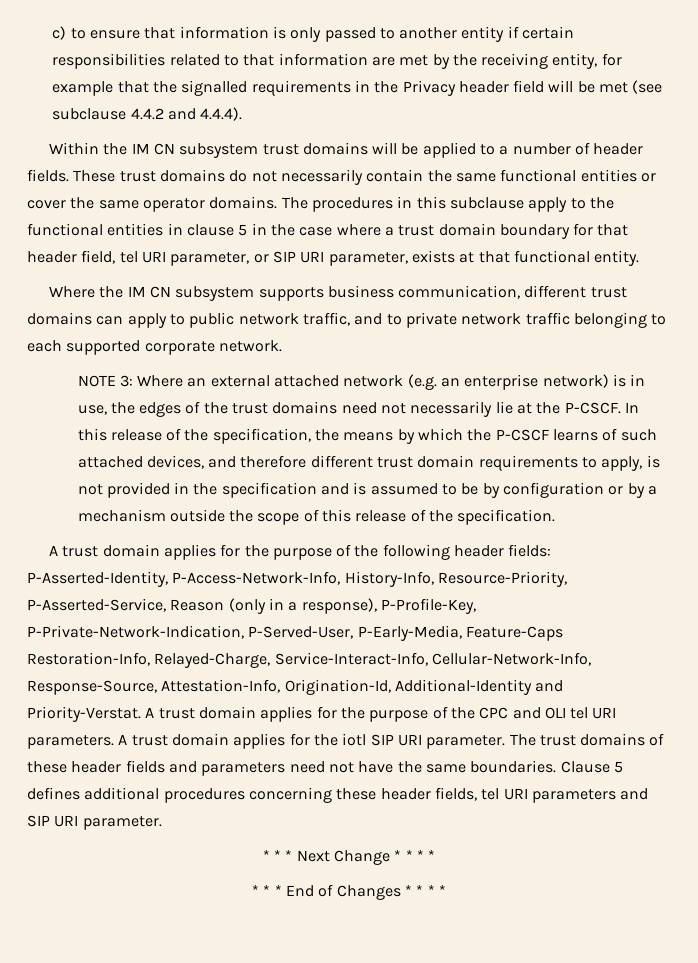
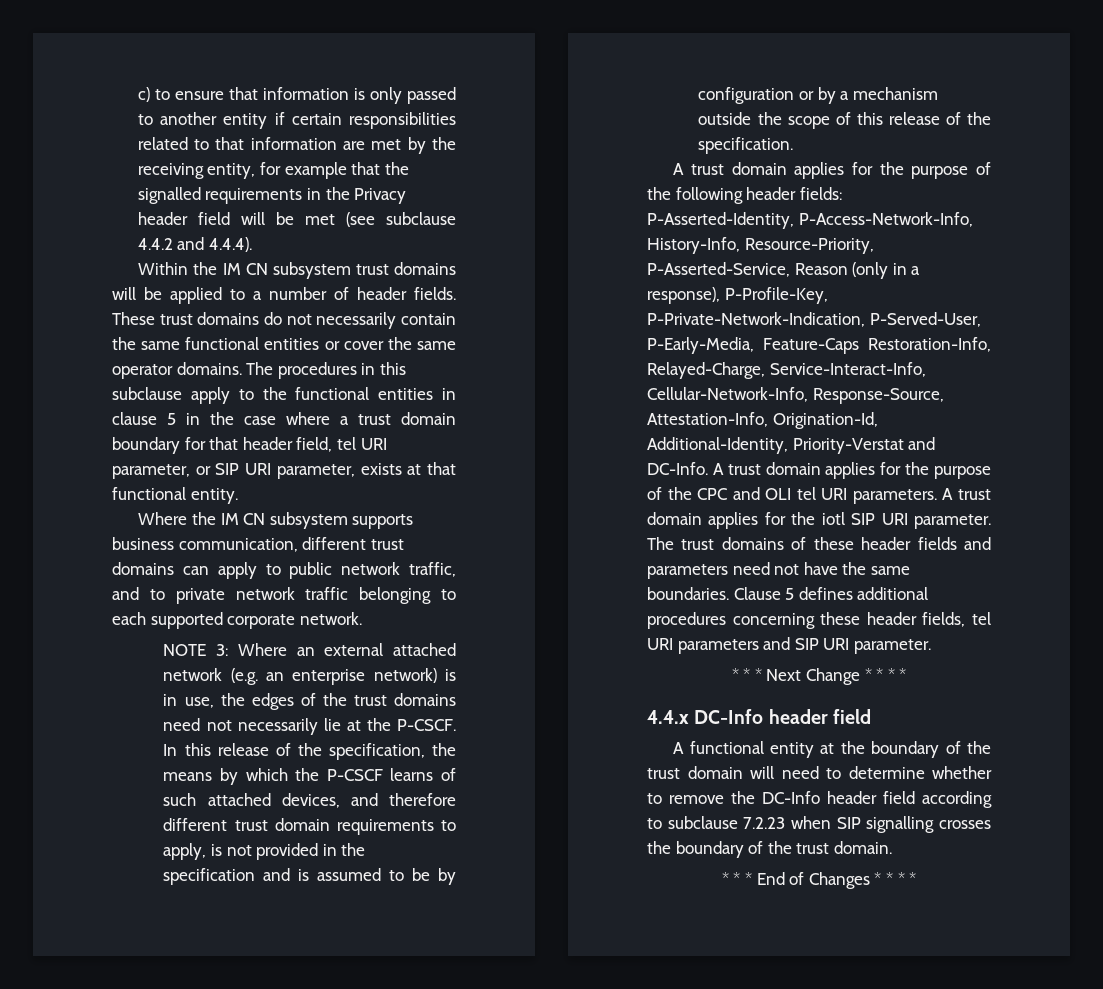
- A trust domain applies for the purpose of the following header fields: P-Asserted-Identity, P-Access-Network-Info, History-Info, Resource-Priority, P-Asserted-Service, Reason (only in a response), P-Profile-Key, P-Private-Network-Indication, P-Served-User, P-Early-Media, Feature-Caps Restoration-Info, Relayed-Charge, Service-Interact-Info, Cellular-Network-Info, Response-Source, Attestation-Info, Origination-Id, Additional-Identity and Priority-Verstat.
+ A trust domain applies for the purpose of the following header fields: P-Asserted-Identity, P-Access-Network-Info, History-Info, Resource-Priority, P-Asserted-Service, Reason (only in a response), P-Profile-Key, P-Private-Network-Indication, P-Served-User, P-Early-Media, Feature-Caps Restoration-Info, Relayed-Charge, Service-Interact-Info, Cellular-Network-Info, Response-Source, Attestation-Info, Origination-Id, Additional-Identity, Priority-Verstat and DC-Info.
+ 4.4.x DC-Info header field
+ A functional entity at the boundary of the trust domain will need to determine whether to remove the DC-Info header field according to subclause 7.2.23 when SIP signalling crosses the boundary of the trust domain.

